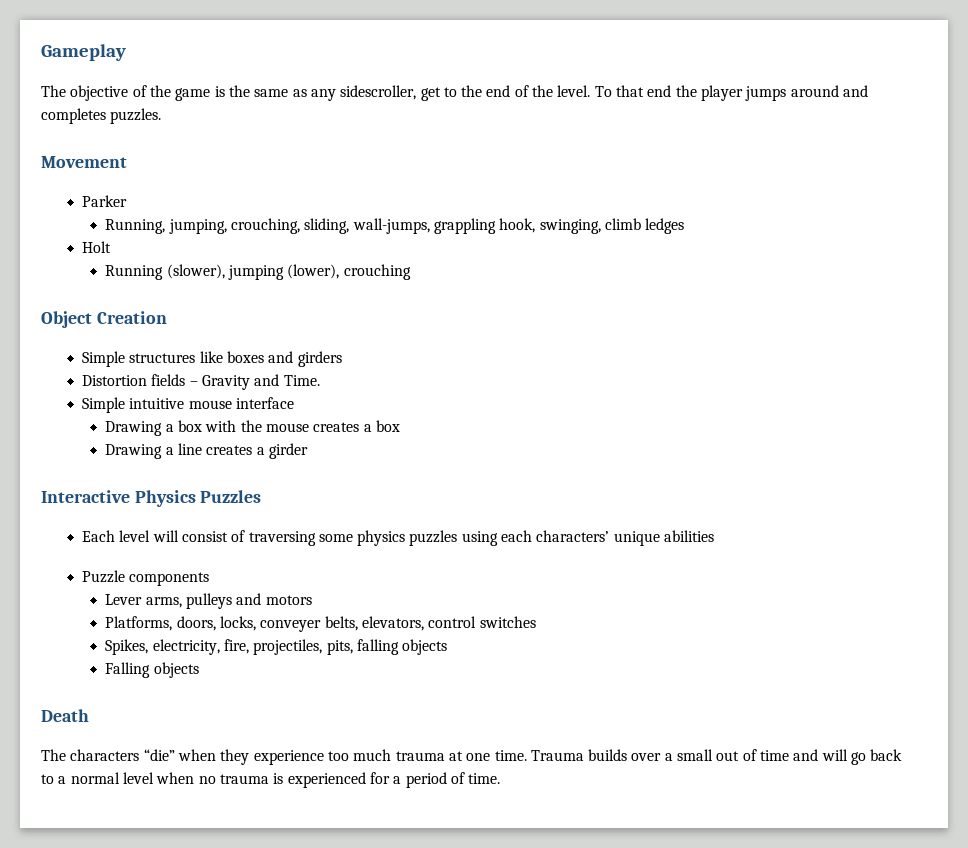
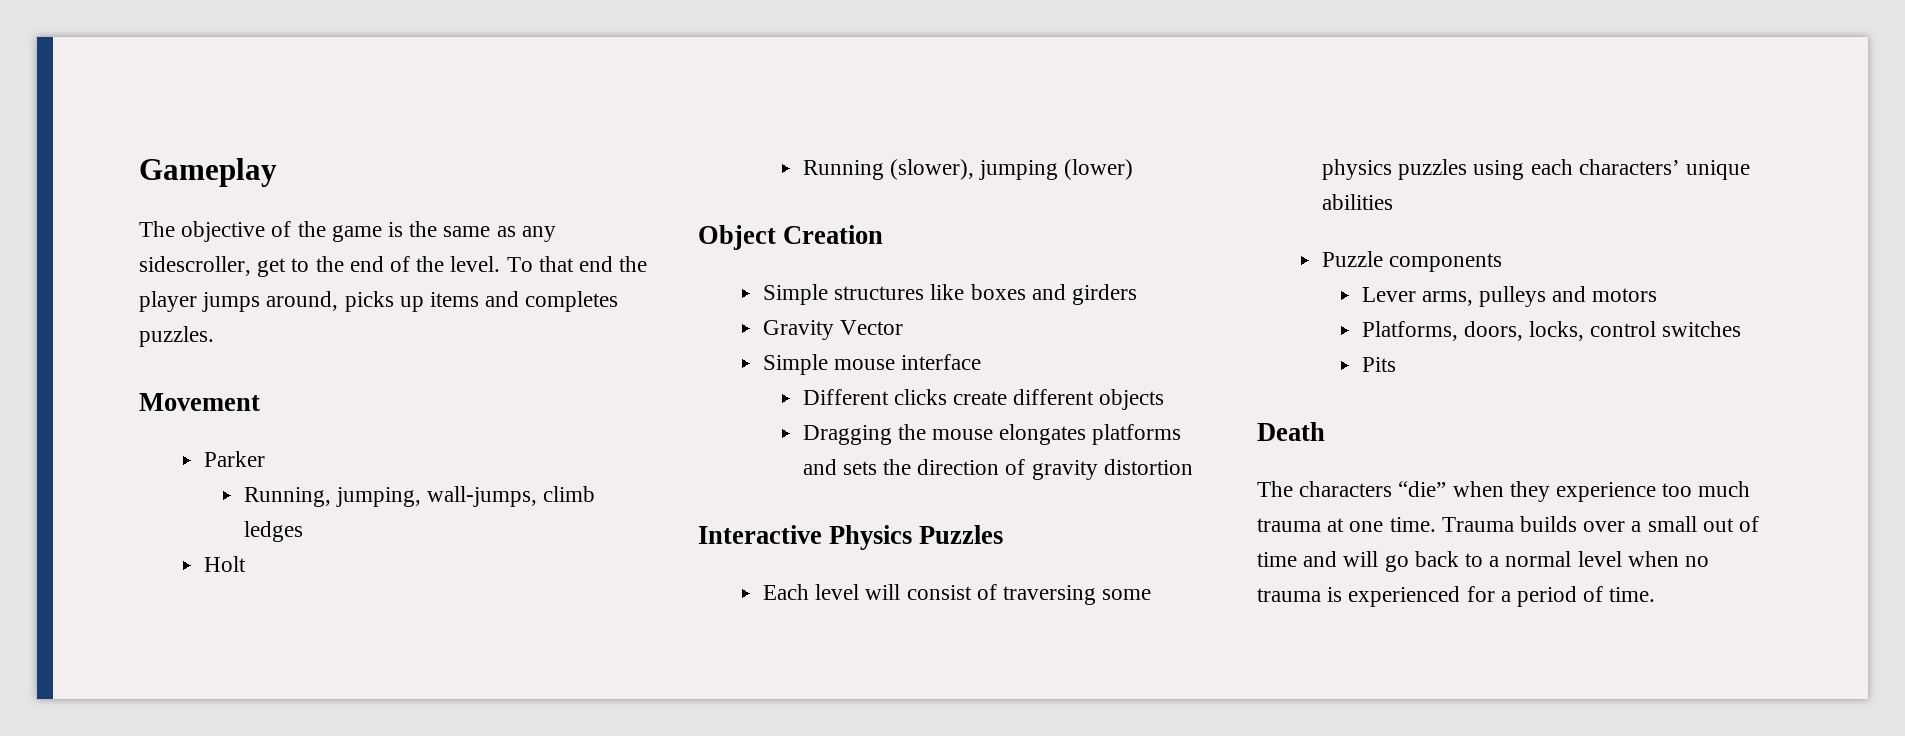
- To that end the player jumps around and completes puzzles.
+ To that end the player jumps around, picks up items and completes puzzles.
- Running, jumping, crouching, sliding, wall-jumps, grappling hook, swinging, climb ledges
+ Running, jumping, wall-jumps, climb ledges
- Running (slower), jumping (lower), crouching
+ Running (slower), jumping (lower)
- Distortion fields – Gravity and Time.
- Simple intuitive mouse interface
+ Gravity Vector
+ Simple mouse interface
- Drawing a box with the mouse creates a box
- Drawing a line creates a girder
+ Different clicks create different objects
+ Dragging the mouse elongates platforms and sets the direction of gravity distortion
- Platforms, doors, locks, conveyer belts, elevators, control switches
+ Platforms, doors, locks, control switches
- Spikes, electricity, fire, projectiles, pits, falling objects
- Falling objects
+ Pits

